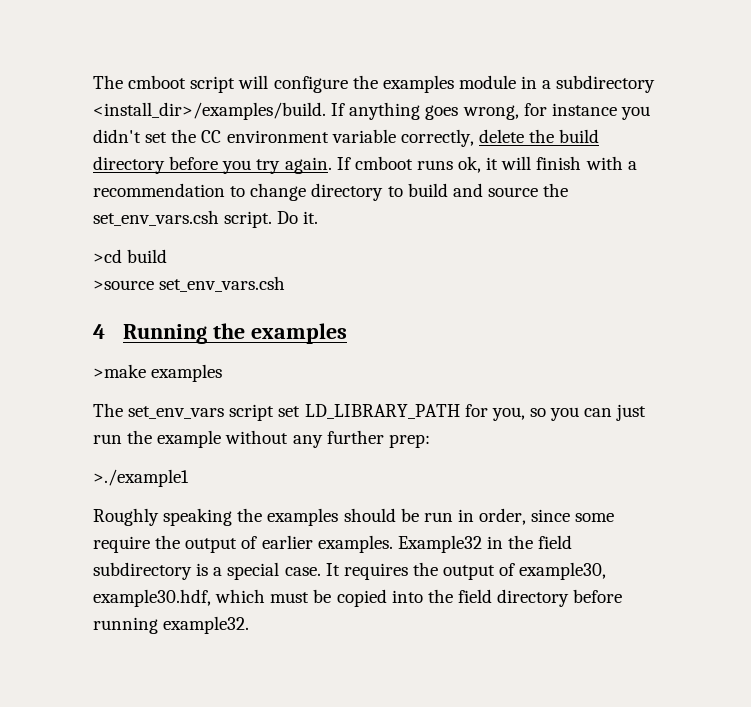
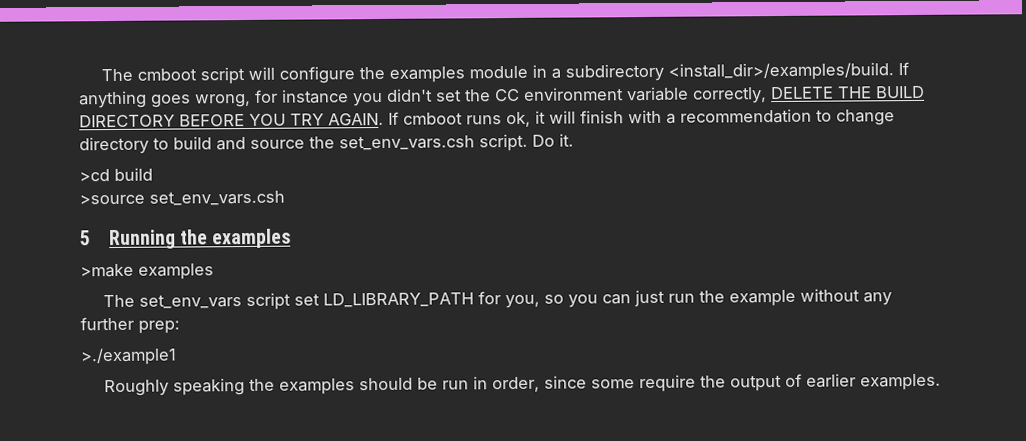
- If anything goes wrong, for instance you didn't set the CC environment variable correctly, delete the build directory before you try again.
+ If anything goes wrong, for instance you didn't set the CC environment variable correctly, DELETE THE BUILD DIRECTORY BEFORE YOU TRY AGAIN.
- 4 Running the examples
+ 5 Running the examples
- Example32 in the field subdirectory is a special case. It requires the output of example30, example30.hdf, which must be copied into the field directory before running example32.

